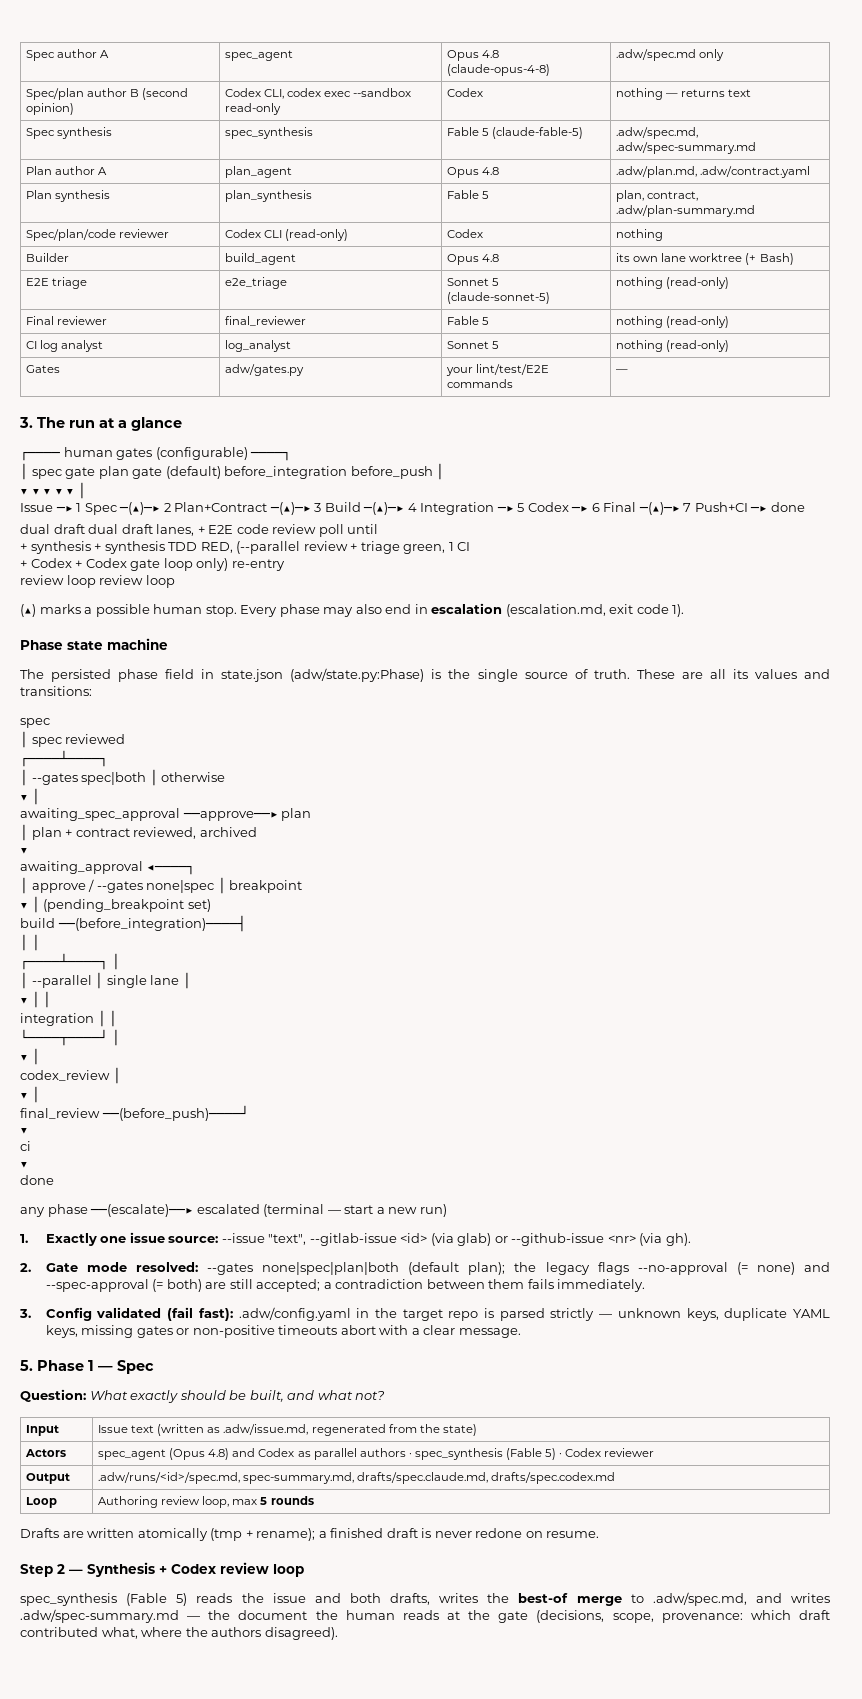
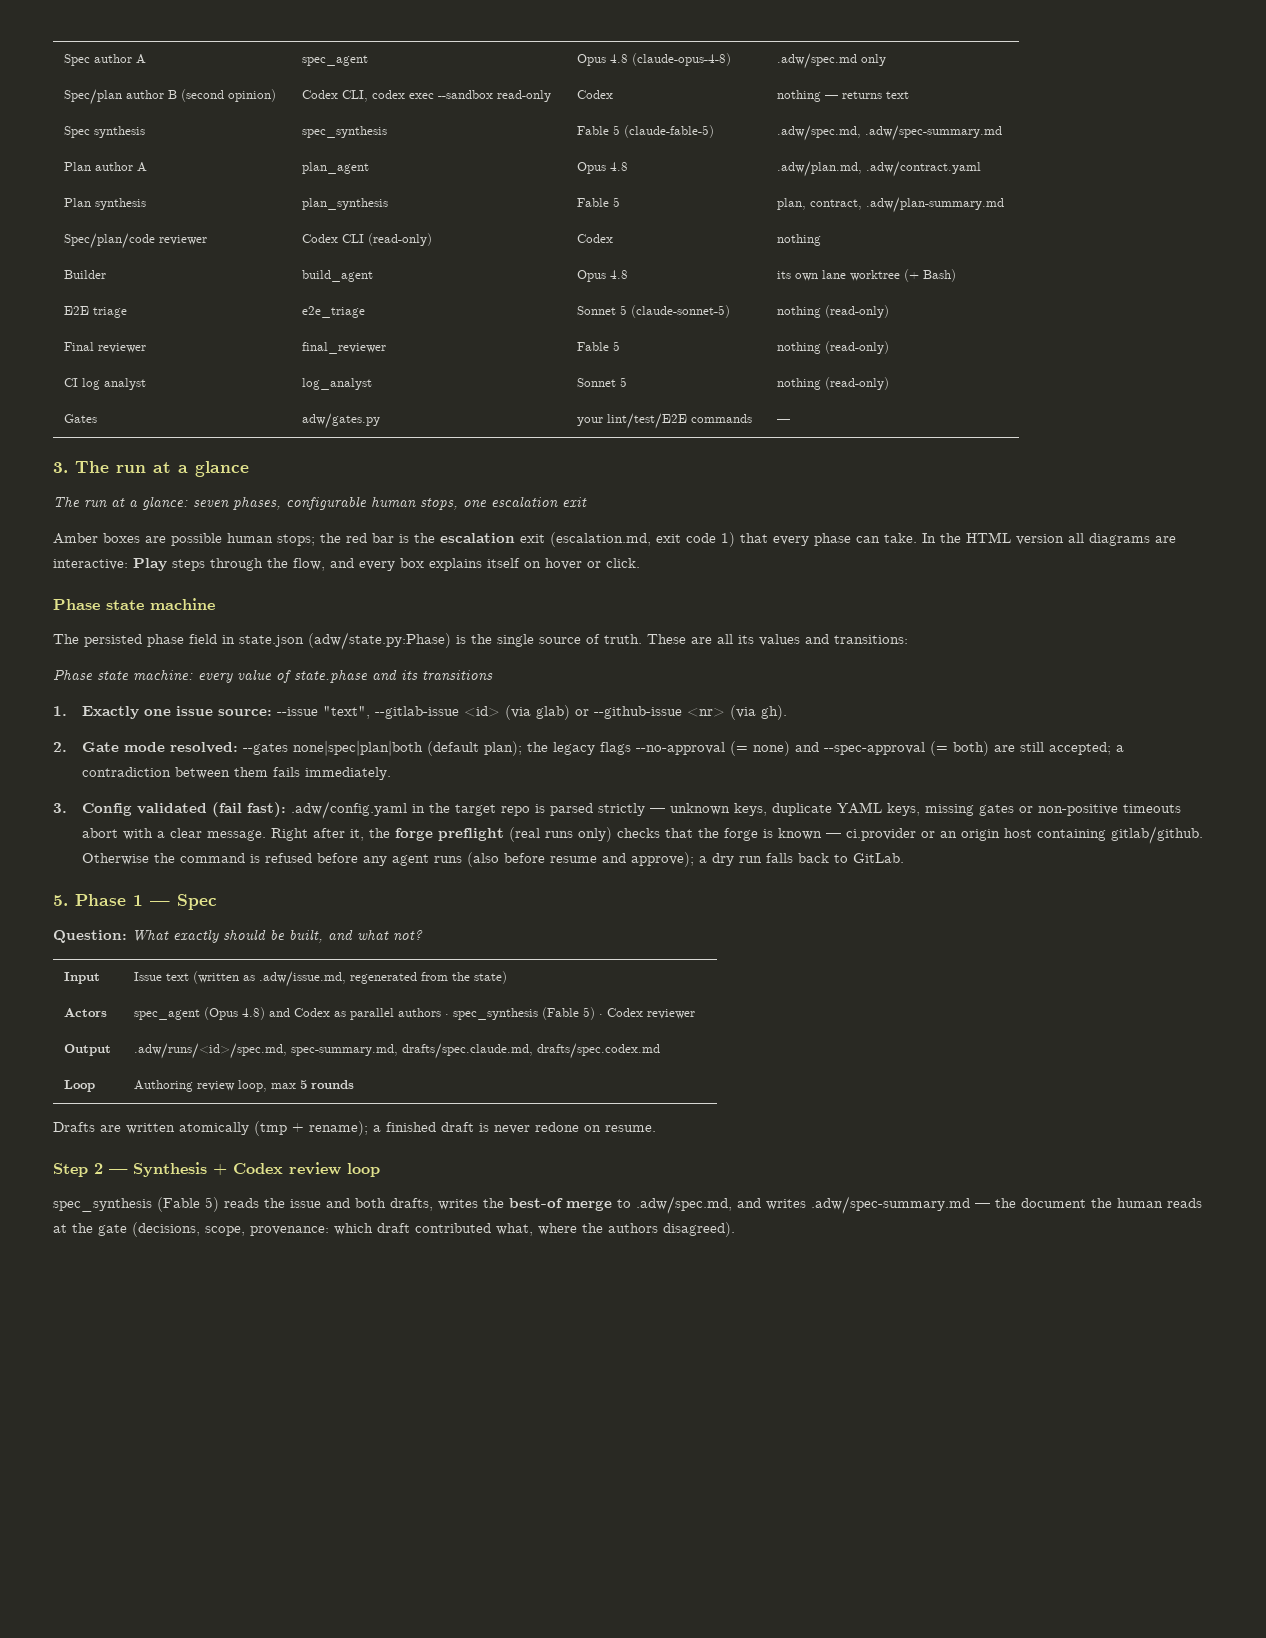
- ┌──── human gates (configurable) ────┐
- │ spec gate plan gate (default) before_integration before_push │
- ▼ ▼ ▼ ▼ ▼ │
- Issue ─▶ 1 Spec ─(▲)─▶ 2 Plan+Contract ─(▲)─▶ 3 Build ─(▲)─▶ 4 Integration ─▶ 5 Codex ─▶ 6 Final ─(▲)─▶ 7 Push+CI ─▶ done
- dual draft dual draft lanes, + E2E code review poll until
- + synthesis + synthesis TDD RED, (--parallel review + triage green, 1 CI
- + Codex + Codex gate loop only) re-entry
- review loop review loop
- (▲) marks a possible human stop. Every phase may also end in escalation (escalation.md, exit code 1).
+ The run at a glance: seven phases, configurable human stops, one escalation exit
+ Amber boxes are possible human stops; the red bar is the escalation exit (escalation.md, exit code 1) that every phase can take. In the HTML version all diagrams are interactive: Play steps through the flow, and every box explains itself on hover or click.
  These are all its values and transitions:
- spec
- │ spec reviewed
- ┌────┴────┐
- │ --gates spec|both │ otherwise
- ▼ │
- awaiting_spec_approval ──approve──▶ plan
- │ plan + contract reviewed, archived
- ▼
- awaiting_approval ◀────┐
- │ approve / --gates none|spec │ breakpoint
- ▼ │ (pending_breakpoint set)
- build ──(before_integration)────┤
- │ │
- ┌────┴────┐ │
- │ --parallel │ single lane │
- ▼ │ │
- integration │ │
- └────┬────┘ │
- ▼ │
- codex_review │
- ▼ │
- final_review ──(before_push)────┘
- ▼
- ci
- ▼
- done
- any phase ──(escalate)──▶ escalated (terminal — start a new run)
+ Phase state machine: every value of state.phase and its transitions
+ Right after it, the forge preflight (real runs only) checks that the forge is known — ci.provider or an origin host containing gitlab/github. Otherwise the command is refused before any agent runs (also before resume and approve); a dry run falls back to GitLab.

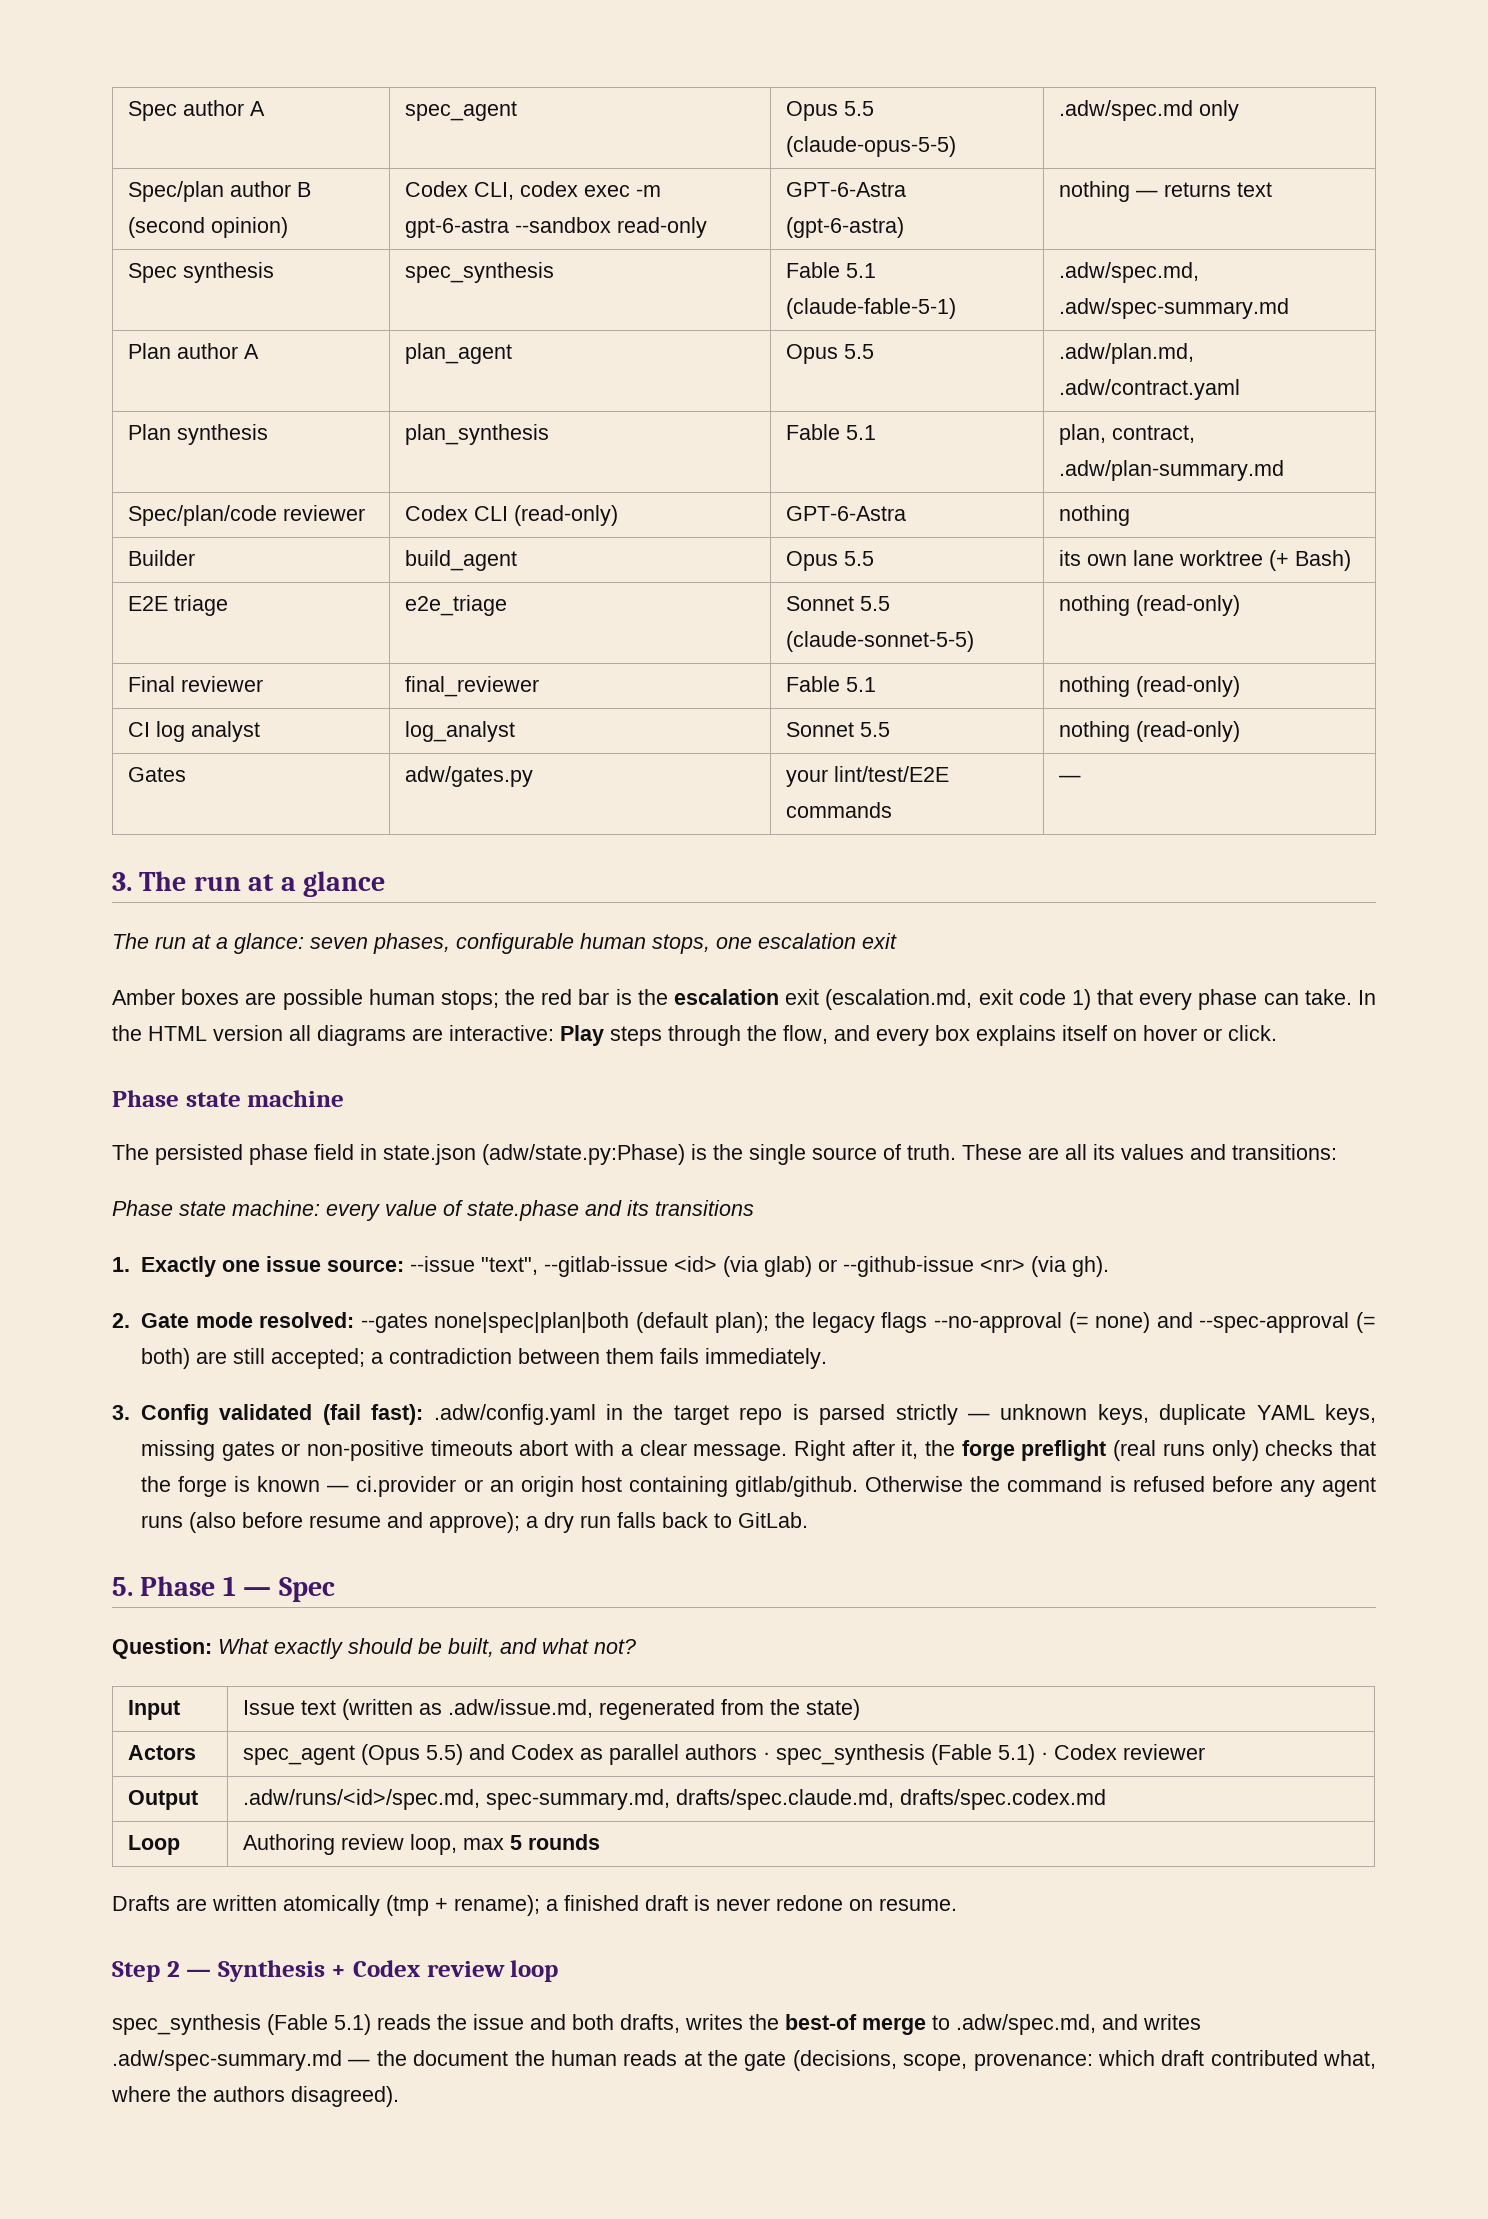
- Spec author A | spec_agent | Opus 4.8 (claude-opus-4-8) | .adw/spec.md only
+ Spec author A | spec_agent | Opus 5.5 (claude-opus-5-5) | .adw/spec.md only
- Spec/plan author B (second opinion) | Codex CLI, codex exec --sandbox read-only | Codex | nothing — returns text
+ Spec/plan author B (second opinion) | Codex CLI, codex exec -m gpt-6-astra --sandbox read-only | GPT-6-Astra (gpt-6-astra) | nothing — returns text
- Spec synthesis | spec_synthesis | Fable 5 (claude-fable-5) | .adw/spec.md, .adw/spec-summary.md
+ Spec synthesis | spec_synthesis | Fable 5.1 (claude-fable-5-1) | .adw/spec.md, .adw/spec-summary.md
- Plan author A | plan_agent | Opus 4.8 | .adw/plan.md, .adw/contract.yaml
+ Plan author A | plan_agent | Opus 5.5 | .adw/plan.md, .adw/contract.yaml
- Plan synthesis | plan_synthesis | Fable 5 | plan, contract, .adw/plan-summary.md
+ Plan synthesis | plan_synthesis | Fable 5.1 | plan, contract, .adw/plan-summary.md
- Spec/plan/code reviewer | Codex CLI (read-only) | Codex | nothing
+ Spec/plan/code reviewer | Codex CLI (read-only) | GPT-6-Astra | nothing
- Builder | build_agent | Opus 4.8 | its own lane worktree (+ Bash)
+ Builder | build_agent | Opus 5.5 | its own lane worktree (+ Bash)
- E2E triage | e2e_triage | Sonnet 5 (claude-sonnet-5) | nothing (read-only)
+ E2E triage | e2e_triage | Sonnet 5.5 (claude-sonnet-5-5) | nothing (read-only)
- Final reviewer | final_reviewer | Fable 5 | nothing (read-only)
+ Final reviewer | final_reviewer | Fable 5.1 | nothing (read-only)
- CI log analyst | log_analyst | Sonnet 5 | nothing (read-only)
+ CI log analyst | log_analyst | Sonnet 5.5 | nothing (read-only)
- Actors | spec_agent (Opus 4.8) and Codex as parallel authors · spec_synthesis (Fable 5) · Codex reviewer
+ Actors | spec_agent (Opus 5.5) and Codex as parallel authors · spec_synthesis (Fable 5.1) · Codex reviewer
- spec_synthesis (Fable 5) reads the issue and both drafts, writes the best-of merge to .adw/spec.md, and writes .adw/spec-summary.md — the document the human reads at the gate (decisions, scope, provenance: which draft contributed what, where the authors disagreed).
+ spec_synthesis (Fable 5.1) reads the issue and both drafts, writes the best-of merge to .adw/spec.md, and writes .adw/spec-summary.md — the document the human reads at the gate (decisions, scope, provenance: which draft contributed what, where the authors disagreed).

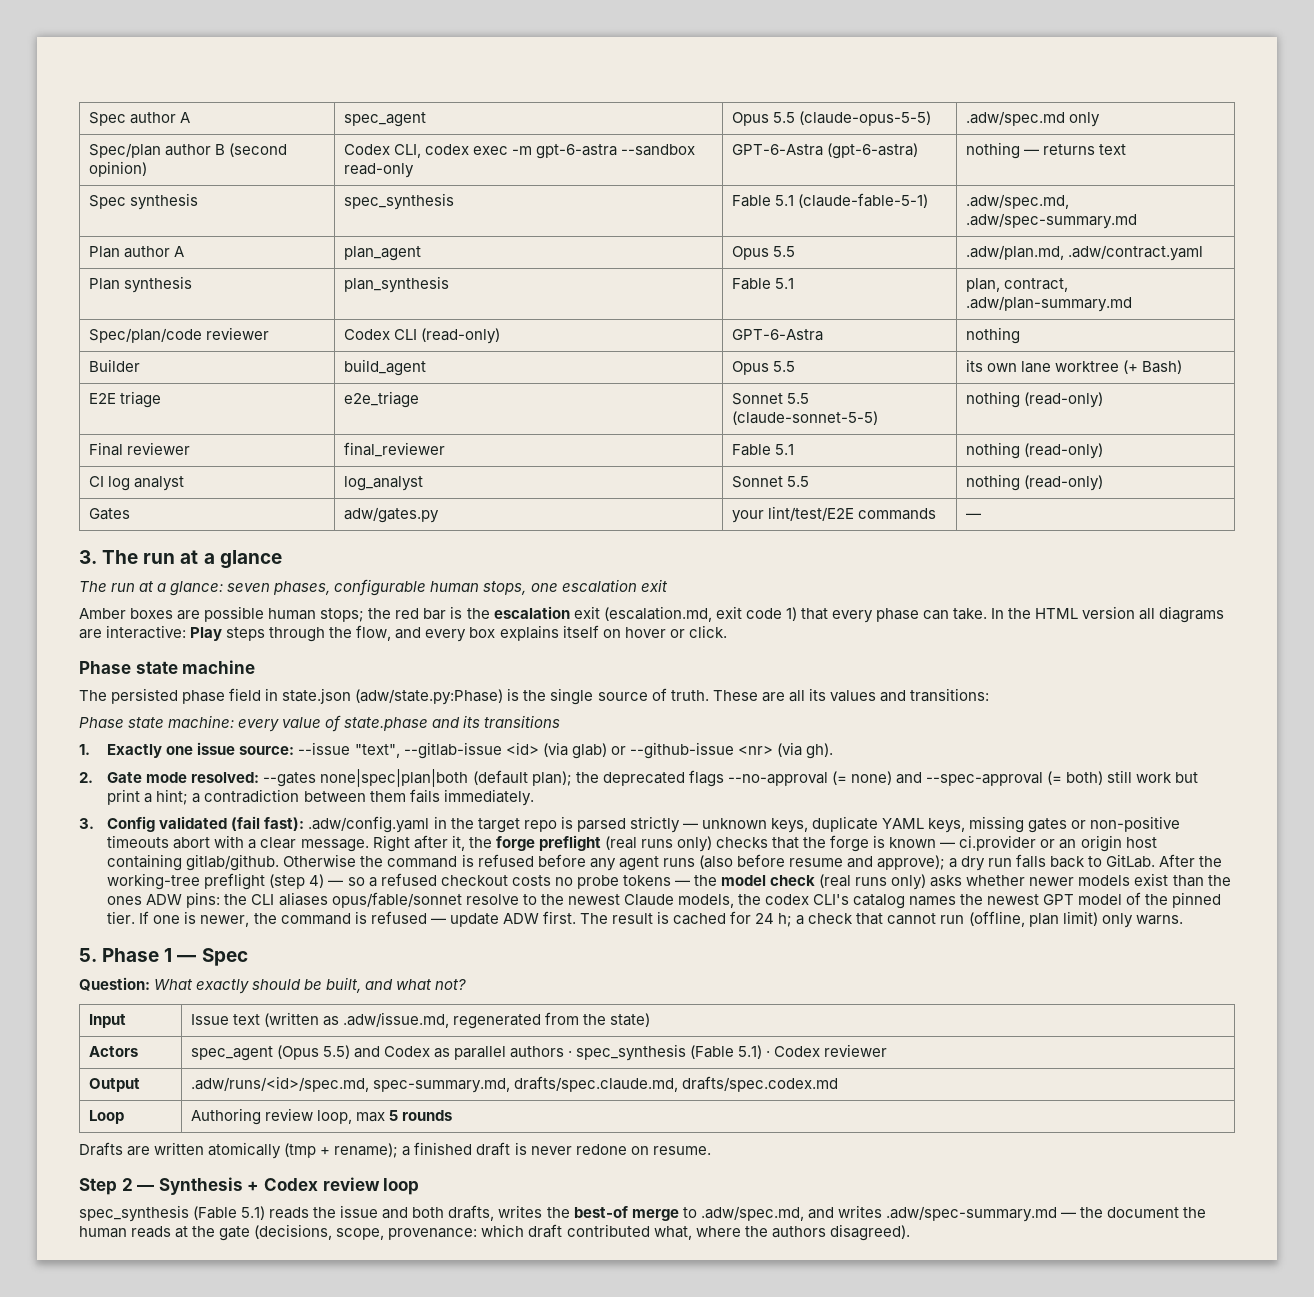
- 2. Gate mode resolved: --gates none|spec|plan|both (default plan); the legacy flags --no-approval (= none) and --spec-approval (= both) are still accepted; a contradiction between them fails immediately.
+ 2. Gate mode resolved: --gates none|spec|plan|both (default plan); the deprecated flags --no-approval (= none) and --spec-approval (= both) still work but print a hint; a contradiction between them fails immediately.
+ After the working-tree preflight (step 4) — so a refused checkout costs no probe tokens — the model check (real runs only) asks whether newer models exist than the ones ADW pins: the CLI aliases opus/fable/sonnet resolve to the newest Claude models, the codex CLI's catalog names the newest GPT model of the pinned tier. If one is newer, the command is refused — update ADW first. The result is cached for 24 h; a check that cannot run (offline, plan limit) only warns.

